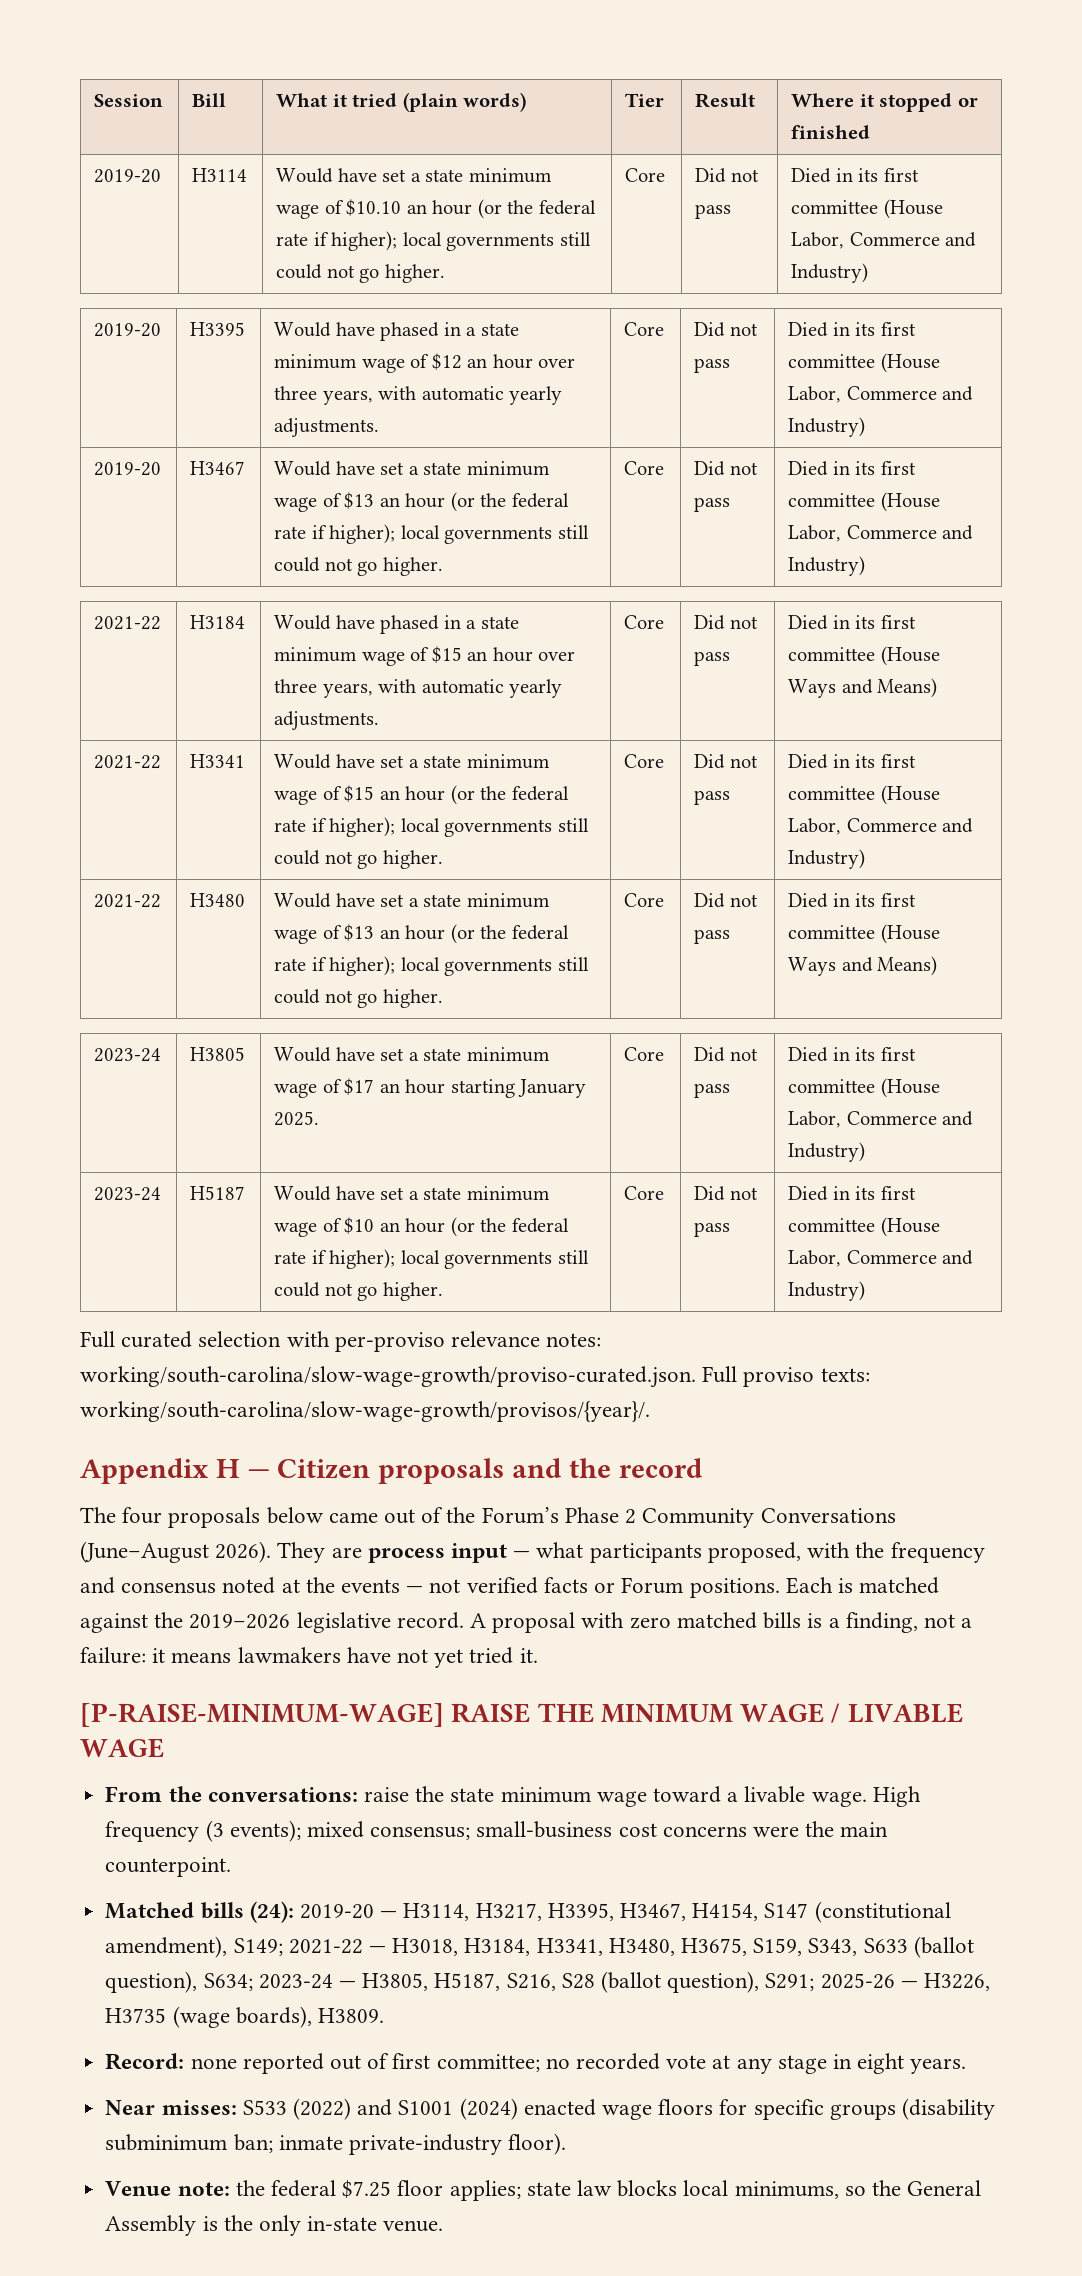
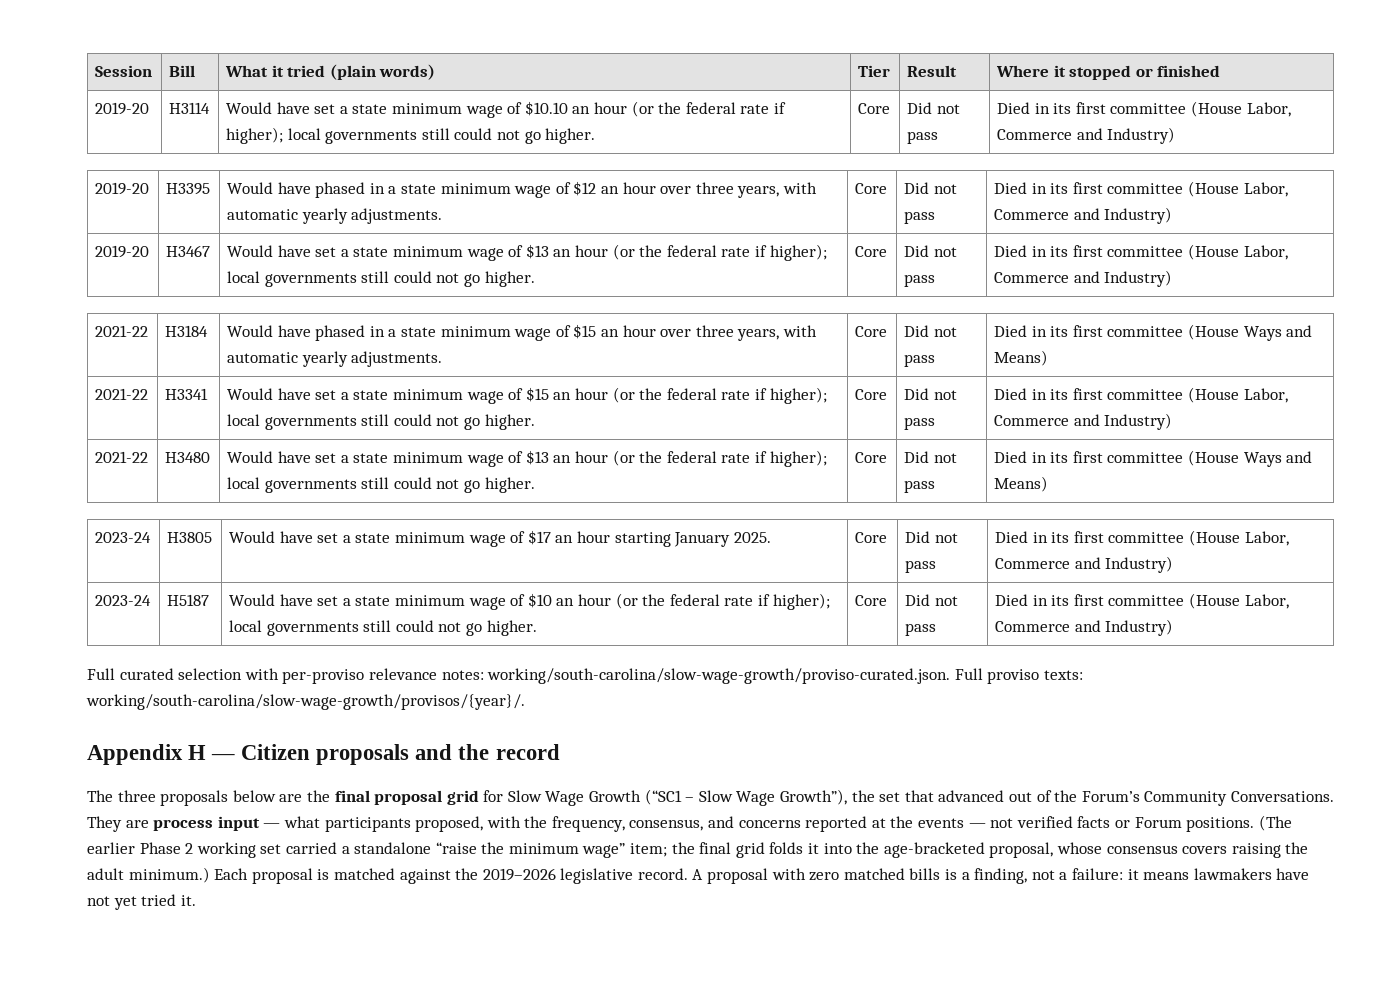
- The four proposals below came out of the Forum’s Phase 2 Community Conversations (June–August 2026).
+ The three proposals below are the final proposal grid for Slow Wage Growth (“SC1 – Slow Wage Growth”), the set that advanced out of the Forum’s Community Conversations.
- They are process input — what participants proposed, with the frequency and consensus noted at the events — not verified facts or Forum positions.
+ They are process input — what participants proposed, with the frequency, consensus, and concerns reported at the events — not verified facts or Forum positions.
- Each is matched against the 2019–2026 legislative record.
+ (The earlier Phase 2 working set carried a standalone “raise the minimum wage” item; the final grid folds it into the age-bracketed proposal, whose consensus covers raising the adult minimum.) Each proposal is matched against the 2019–2026 legislative record.
- [P-RAISE-MINIMUM-WAGE] RAISE THE MINIMUM WAGE / LIVABLE WAGE
- From the conversations: raise the state minimum wage toward a livable wage. High frequency (3 events); mixed consensus; small-business cost concerns were the main counterpoint.
- Matched bills (24): 2019-20 — H3114, H3217, H3395, H3467, H4154, S147 (constitutional amendment), S149; 2021-22 — H3018, H3184, H3341, H3480, H3675, S159, S343, S633 (ballot question), S634; 2023-24 — H3805, H5187, S216, S28 (ballot question), S291; 2025-26 — H3226, H3735 (wage boards), H3809.
- Record: none reported out of first committee; no recorded vote at any stage in eight years.
- Near misses: S533 (2022) and S1001 (2024) enacted wage floors for specific groups (disability subminimum ban; inmate private-industry floor).
- Venue note: the federal $7.25 floor applies; state law blocks local minimums, so the General Assembly is the only in-state venue.

